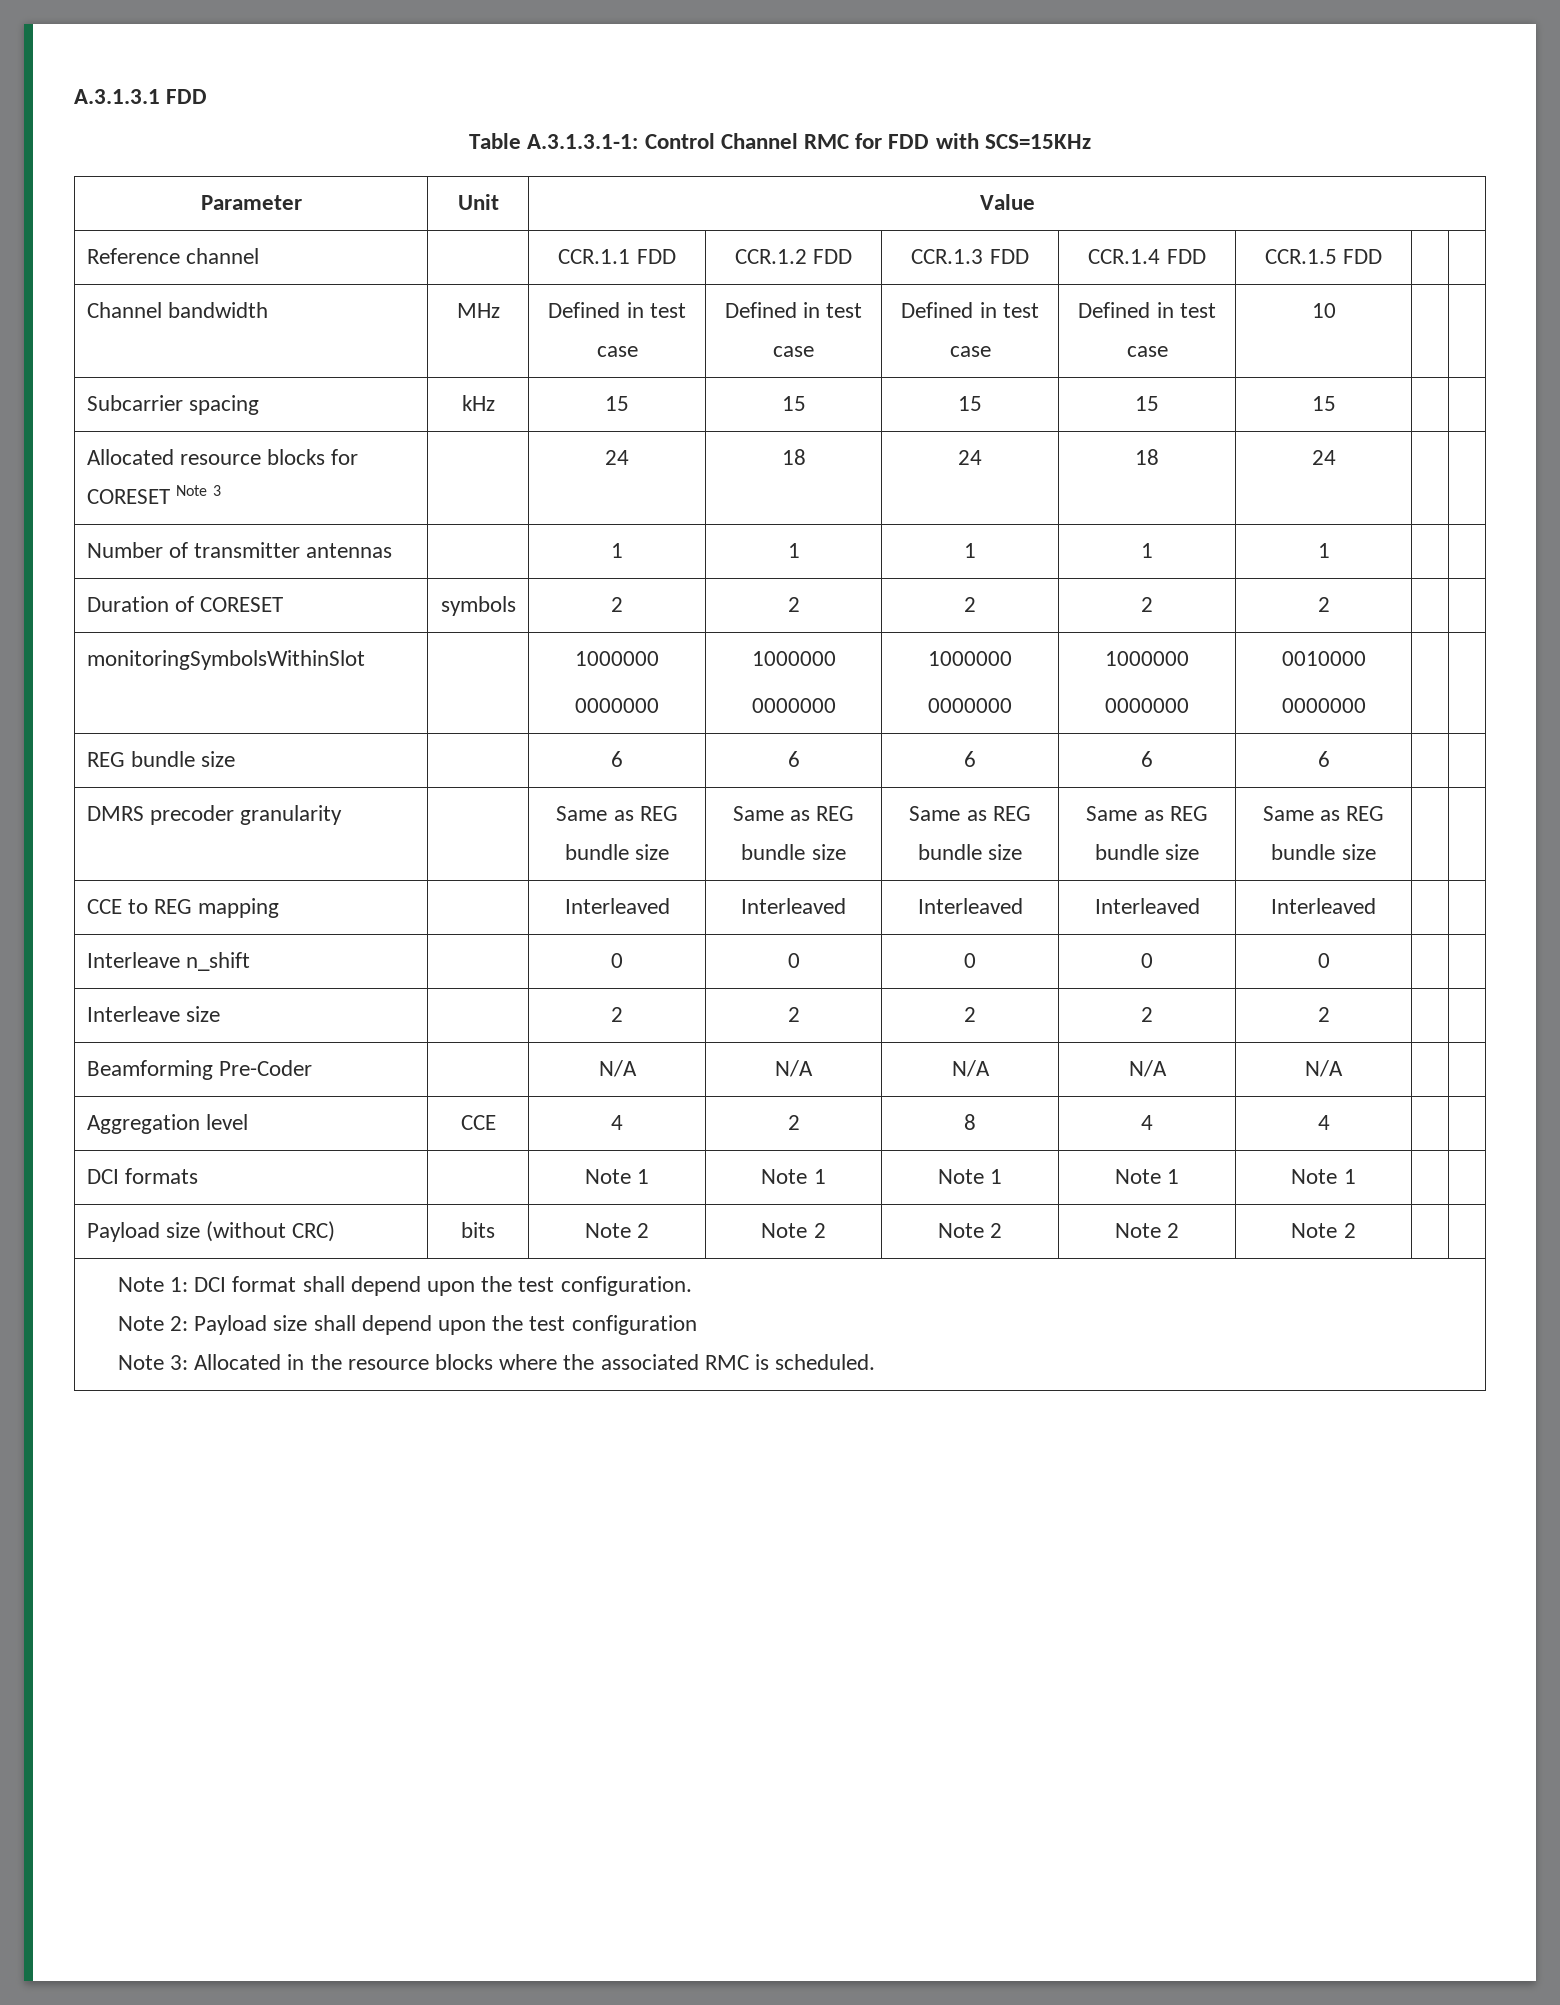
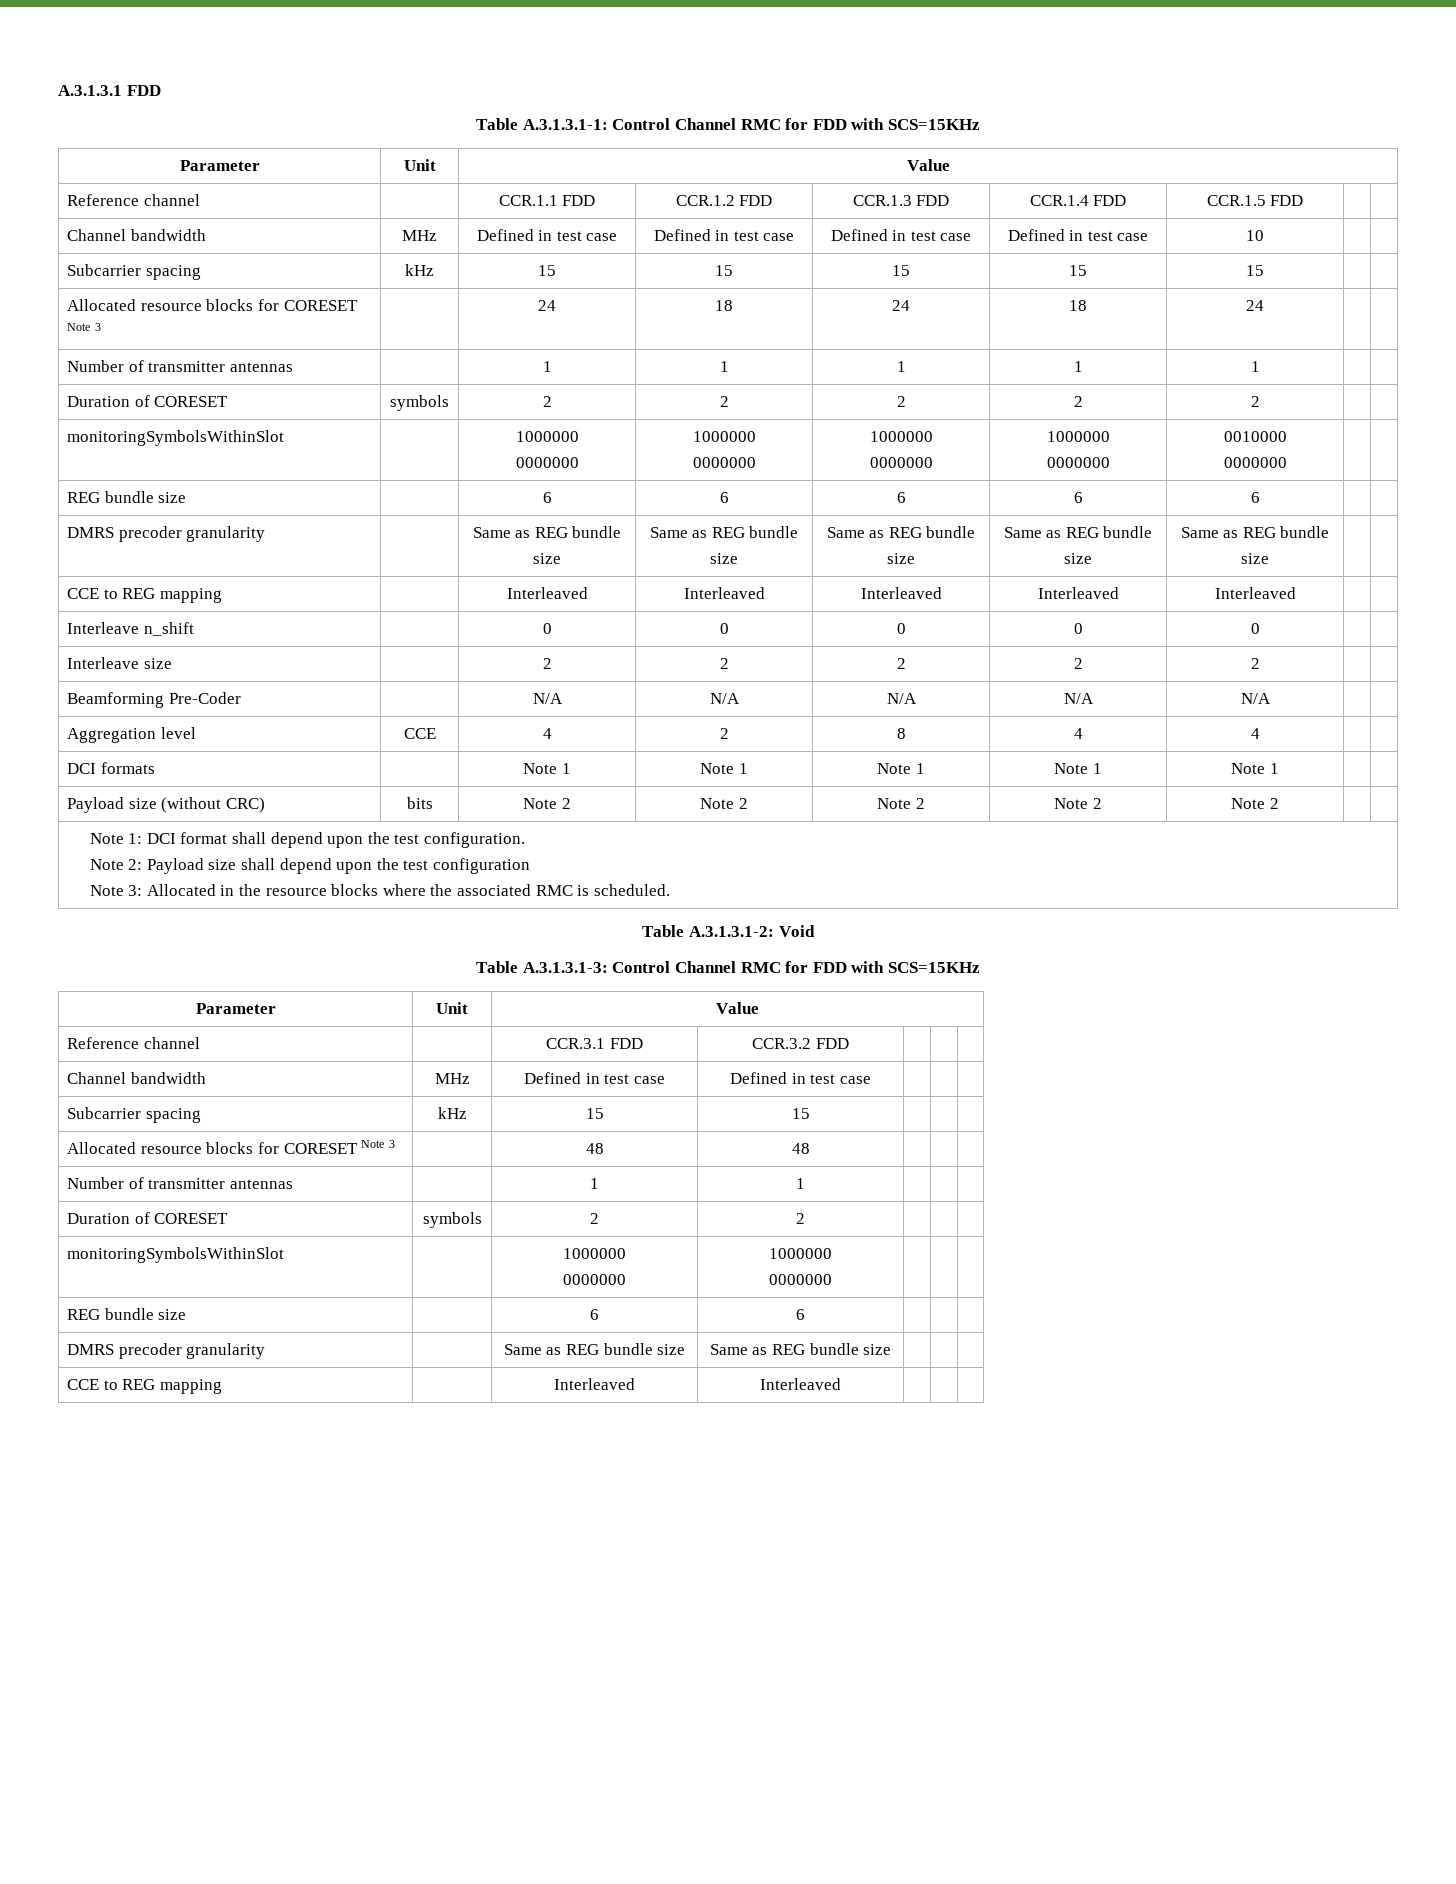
+ Table A.3.1.3.1-2: Void
+ Table A.3.1.3.1-3: Control Channel RMC for FDD with SCS=15KHz
+ Parameter | Unit | Value
+ Reference channel | | CCR.3.1 FDD | CCR.3.2 FDD | | |
+ Channel bandwidth | MHz | Defined in test case | Defined in test case | | |
+ Subcarrier spacing | kHz | 15 | 15 | | |
+ Allocated resource blocks for CORESET Note 3 | | 48 | 48 | | |
+ Number of transmitter antennas | | 1 | 1 | | |
+ Duration of CORESET | symbols | 2 | 2 | | |
+ monitoringSymbolsWithinSlot | | 1000000
+ 0000000 | 1000000
+ 0000000 | | |
+ REG bundle size | | 6 | 6 | | |
+ DMRS precoder granularity | | Same as REG bundle size | Same as REG bundle size | | |
+ CCE to REG mapping | | Interleaved | Interleaved | | |

